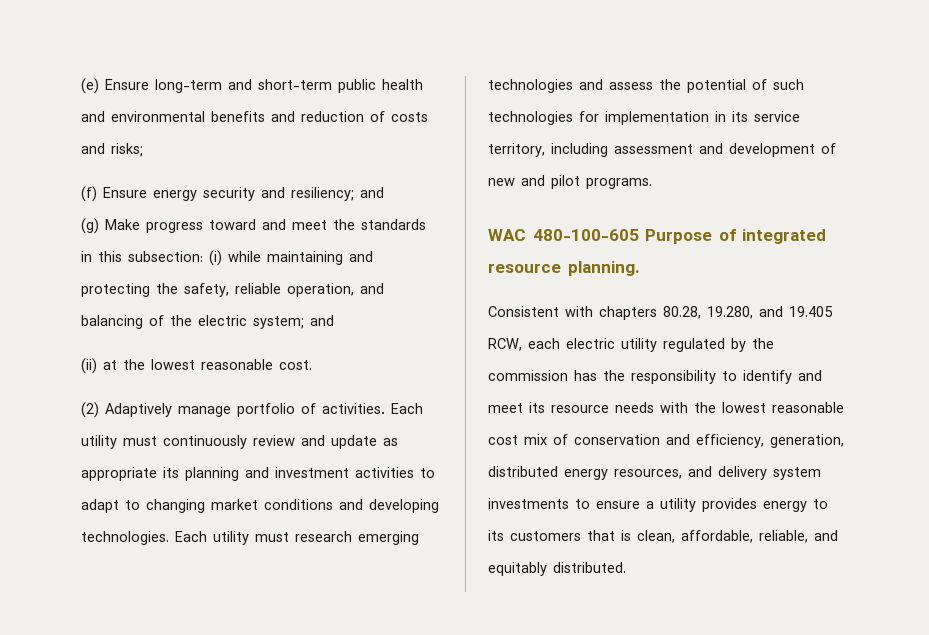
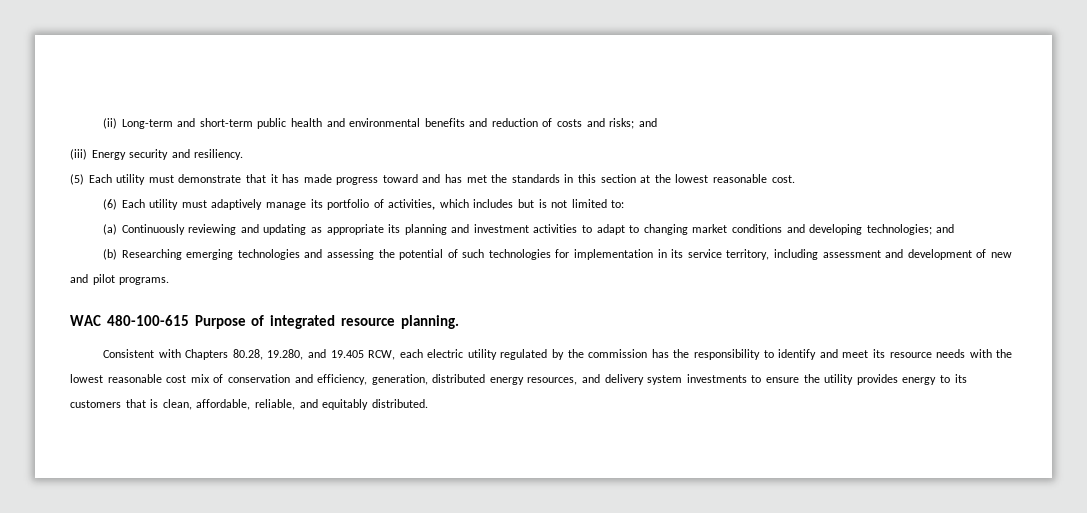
- (e) Ensure long-term and short-term public health and environmental benefits and reduction of costs and risks;
- (f) Ensure energy security and resiliency; and
- (g) Make progress toward and meet the standards in this subsection: (i) while maintaining and protecting the safety, reliable operation, and balancing of the electric system; and
- (ii) at the lowest reasonable cost.
+ (ii) Long-term and short-term public health and environmental benefits and reduction of costs and risks; and
+ (iii) Energy security and resiliency.
+ (5) Each utility must demonstrate that it has made progress toward and has met the standards in this section at the lowest reasonable cost.
- (2) Adaptively manage portfolio of activities. Each utility must continuously review and update as appropriate its planning and investment activities to adapt to changing market conditions and developing technologies. Each utility must research emerging technologies and assess the potential of such technologies for implementation in its service territory, including assessment and development of new and pilot programs.
+ (6) Each utility must adaptively manage its portfolio of activities, which includes but is not limited to:
+ (a) Continuously reviewing and updating as appropriate its planning and investment activities to adapt to changing market conditions and developing technologies; and
+ (b) Researching emerging technologies and assessing the potential of such technologies for implementation in its service territory, including assessment and development of new and pilot programs.
- WAC 480-100-605 Purpose of integrated resource planning.
+ WAC 480-100-615 Purpose of integrated resource planning.
- Consistent with chapters 80.28, 19.280, and 19.405 RCW, each electric utility regulated by the commission has the responsibility to identify and meet its resource needs with the lowest reasonable cost mix of conservation and efficiency, generation, distributed energy resources, and delivery system investments to ensure a utility provides energy to its customers that is clean, affordable, reliable, and equitably distributed.
+ Consistent with Chapters 80.28, 19.280, and 19.405 RCW, each electric utility regulated by the commission has the responsibility to identify and meet its resource needs with the lowest reasonable cost mix of conservation and efficiency, generation, distributed energy resources, and delivery system investments to ensure the utility provides energy to its customers that is clean, affordable, reliable, and equitably distributed.

